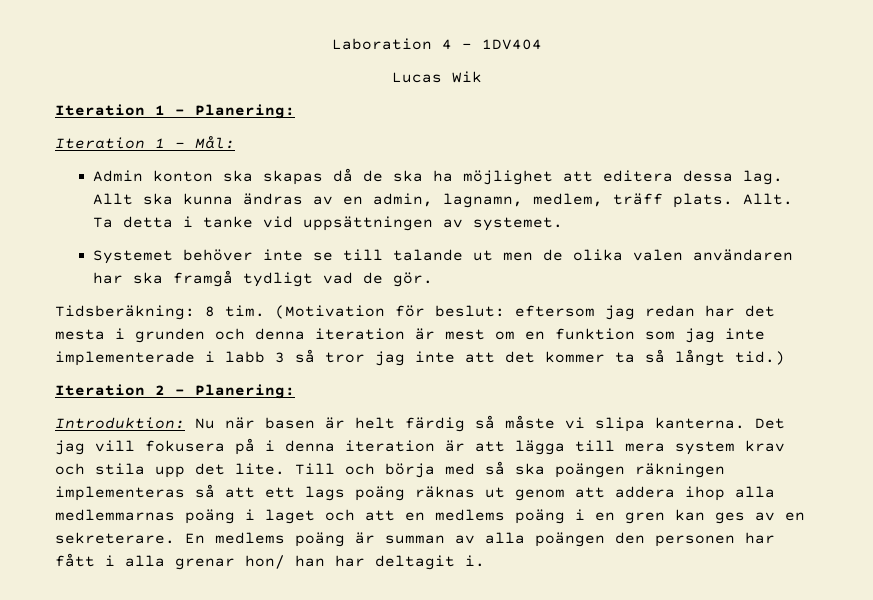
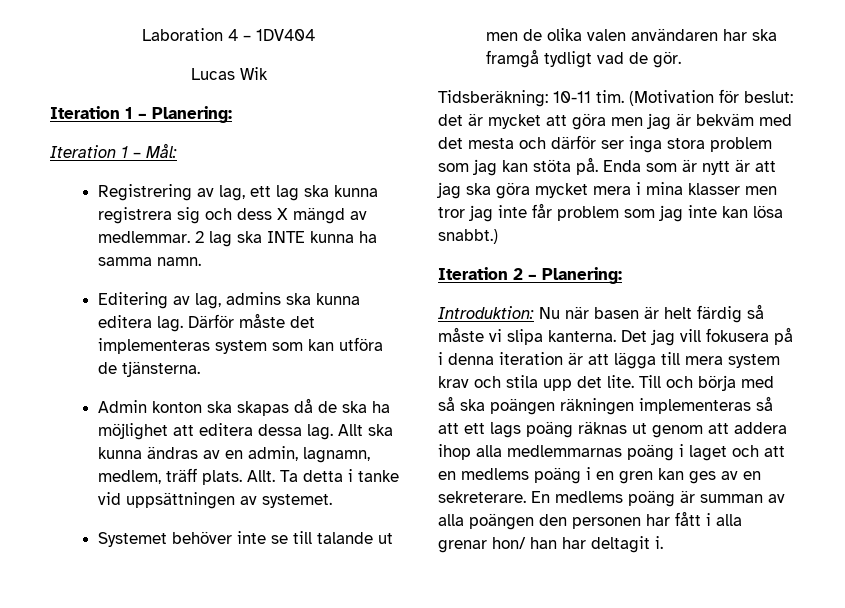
+ Registrering av lag, ett lag ska kunna registrera sig och dess X mängd av medlemmar. 2 lag ska INTE kunna ha samma namn.
+ Editering av lag, admins ska kunna editera lag. Därför måste det implementeras system som kan utföra de tjänsterna.
- Tidsberäkning: 8 tim.
+ Tidsberäkning: 10-11 tim.
- (Motivation för beslut: eftersom jag redan har det mesta i grunden och denna iteration är mest om en funktion som jag inte implementerade i labb 3 så tror jag inte att det kommer ta så långt tid.)
+ (Motivation för beslut: det är mycket att göra men jag är bekväm med det mesta och därför ser inga stora problem som jag kan stöta på. Enda som är nytt är att jag ska göra mycket mera i mina klasser men tror jag inte får problem som jag inte kan lösa snabbt.)

